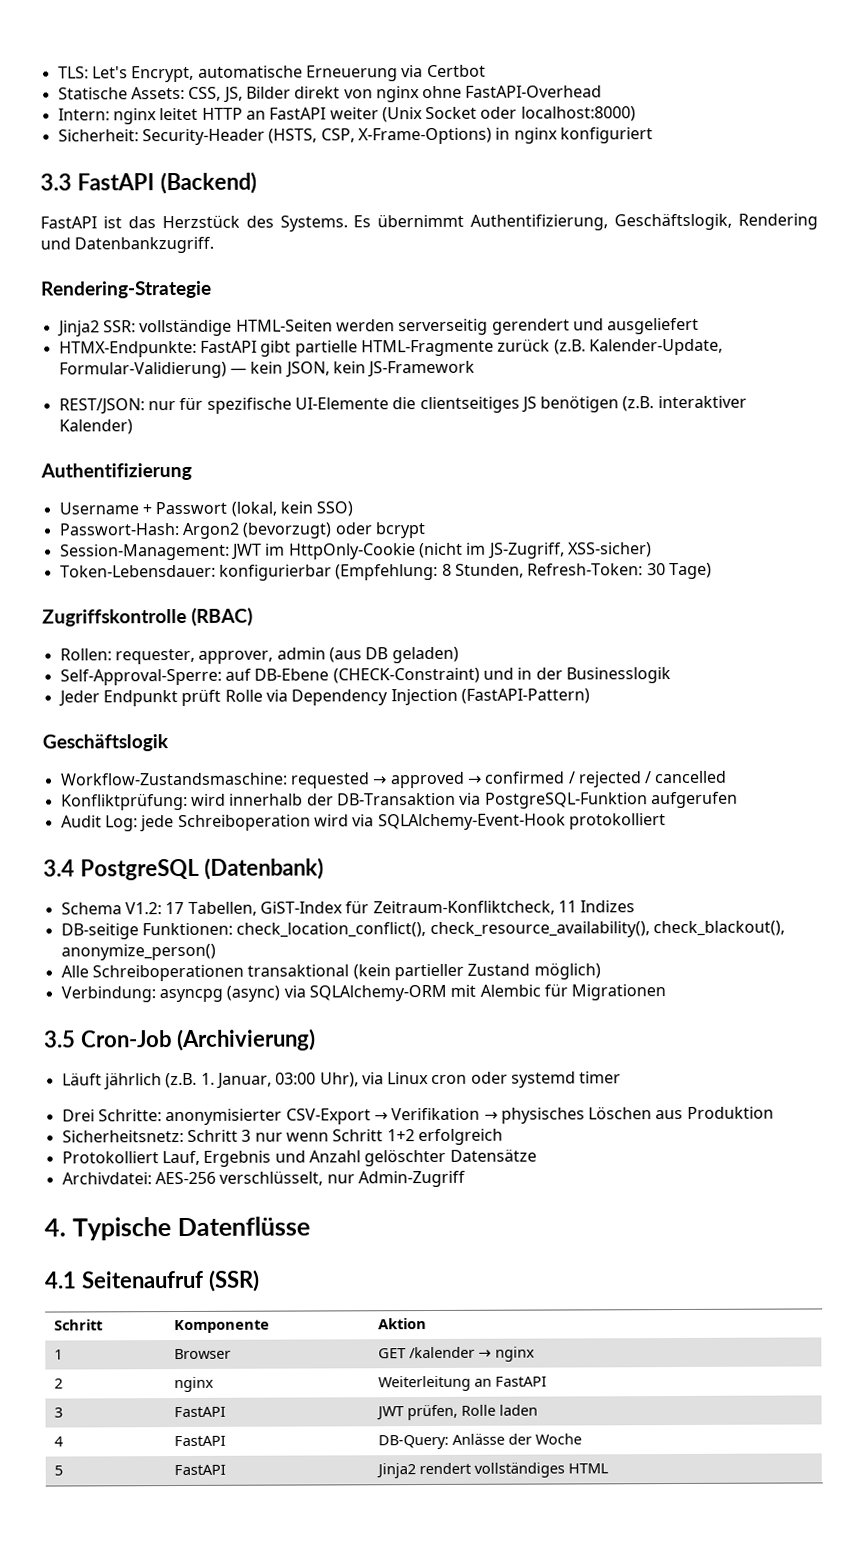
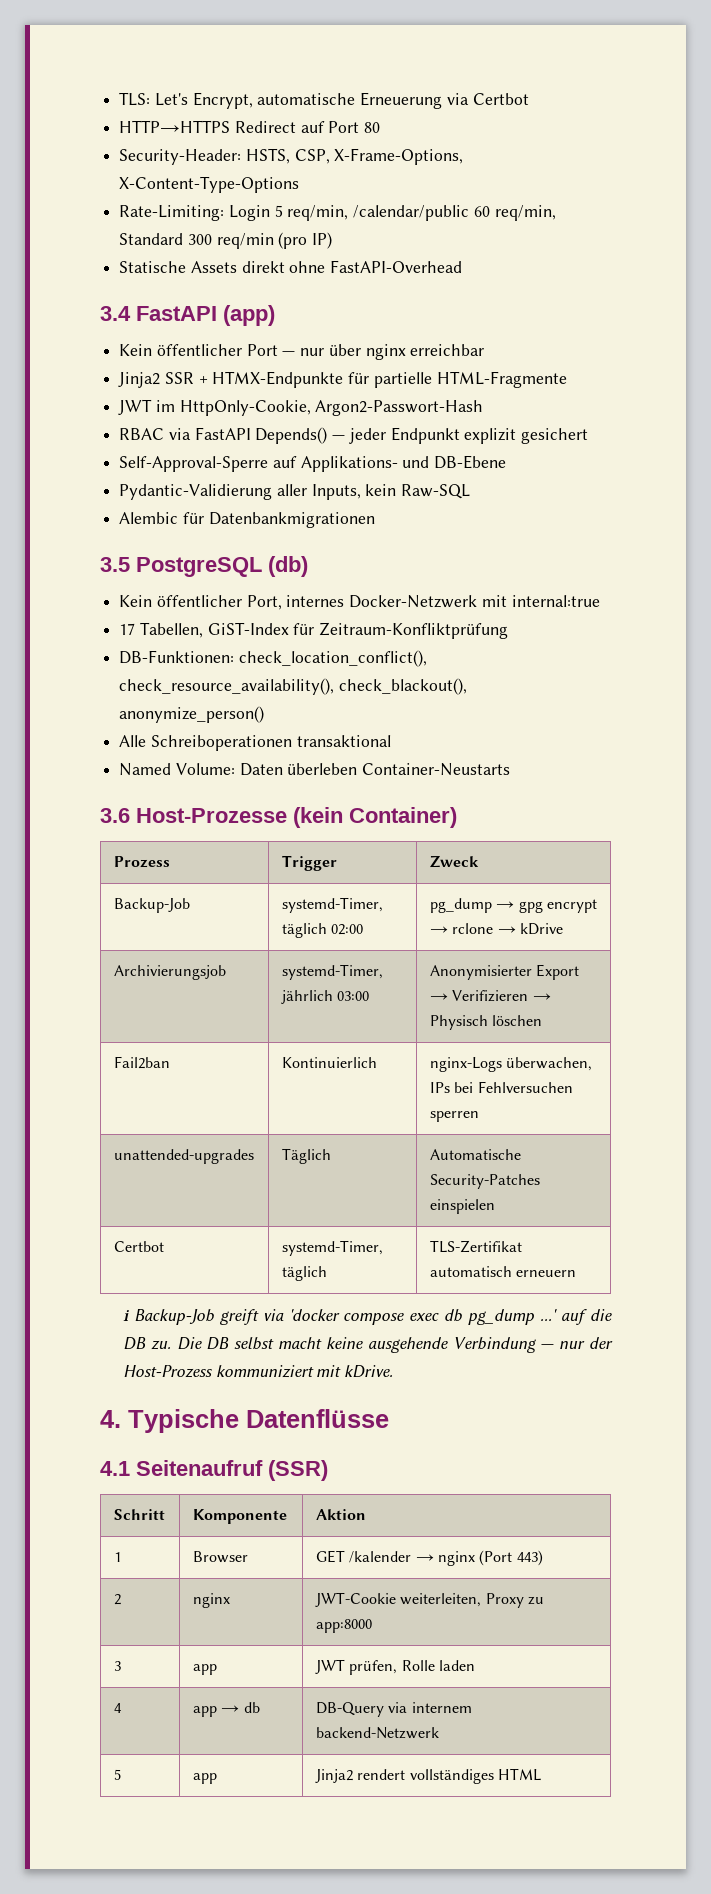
- Statische Assets: CSS, JS, Bilder direkt von nginx ohne FastAPI-Overhead
- Intern: nginx leitet HTTP an FastAPI weiter (Unix Socket oder localhost:8000)
- Sicherheit: Security-Header (HSTS, CSP, X-Frame-Options) in nginx konfiguriert
- 3.3 FastAPI (Backend)
- FastAPI ist das Herzstück des Systems. Es übernimmt Authentifizierung, Geschäftslogik, Rendering und Datenbankzugriff.
- Rendering-Strategie
- Jinja2 SSR: vollständige HTML-Seiten werden serverseitig gerendert und ausgeliefert
- HTMX-Endpunkte: FastAPI gibt partielle HTML-Fragmente zurück (z.B. Kalender-Update, Formular-Validierung) — kein JSON, kein JS-Framework
- REST/JSON: nur für spezifische UI-Elemente die clientseitiges JS benötigen (z.B. interaktiver Kalender)
- Authentifizierung
- Username + Passwort (lokal, kein SSO)
- Passwort-Hash: Argon2 (bevorzugt) oder bcrypt
- Session-Management: JWT im HttpOnly-Cookie (nicht im JS-Zugriff, XSS-sicher)
- Token-Lebensdauer: konfigurierbar (Empfehlung: 8 Stunden, Refresh-Token: 30 Tage)
- Zugriffskontrolle (RBAC)
- Rollen: requester, approver, admin (aus DB geladen)
- Self-Approval-Sperre: auf DB-Ebene (CHECK-Constraint) und in der Businesslogik
- Jeder Endpunkt prüft Rolle via Dependency Injection (FastAPI-Pattern)
- Geschäftslogik
- Workflow-Zustandsmaschine: requested → approved → confirmed / rejected / cancelled
- Konfliktprüfung: wird innerhalb der DB-Transaktion via PostgreSQL-Funktion aufgerufen
- Audit Log: jede Schreiboperation wird via SQLAlchemy-Event-Hook protokolliert
- 3.4 PostgreSQL (Datenbank)
- Schema V1.2: 17 Tabellen, GiST-Index für Zeitraum-Konfliktcheck, 11 Indizes
- DB-seitige Funktionen: check_location_conflict(), check_resource_availability(), check_blackout(), anonymize_person()
+ HTTP→HTTPS Redirect auf Port 80
+ Security-Header: HSTS, CSP, X-Frame-Options, X-Content-Type-Options
+ Rate-Limiting: Login 5 req/min, /calendar/public 60 req/min, Standard 300 req/min (pro IP)
+ Statische Assets direkt ohne FastAPI-Overhead
+ 3.4 FastAPI (app)
+ Kein öffentlicher Port — nur über nginx erreichbar
+ Jinja2 SSR + HTMX-Endpunkte für partielle HTML-Fragmente
+ JWT im HttpOnly-Cookie, Argon2-Passwort-Hash
+ RBAC via FastAPI Depends() — jeder Endpunkt explizit gesichert
+ Self-Approval-Sperre auf Applikations- und DB-Ebene
+ Pydantic-Validierung aller Inputs, kein Raw-SQL
+ Alembic für Datenbankmigrationen
+ 3.5 PostgreSQL (db)
+ Kein öffentlicher Port, internes Docker-Netzwerk mit internal:true
+ 17 Tabellen, GiST-Index für Zeitraum-Konfliktprüfung
+ DB-Funktionen: check_location_conflict(), check_resource_availability(), check_blackout(), anonymize_person()
- Alle Schreiboperationen transaktional (kein partieller Zustand möglich)
- Verbindung: asyncpg (async) via SQLAlchemy-ORM mit Alembic für Migrationen
- 3.5 Cron-Job (Archivierung)
- Läuft jährlich (z.B. 1. Januar, 03:00 Uhr), via Linux cron oder systemd timer
- Drei Schritte: anonymisierter CSV-Export → Verifikation → physisches Löschen aus Produktion
- Sicherheitsnetz: Schritt 3 nur wenn Schritt 1+2 erfolgreich
- Protokolliert Lauf, Ergebnis und Anzahl gelöschter Datensätze
- Archivdatei: AES-256 verschlüsselt, nur Admin-Zugriff
+ Alle Schreiboperationen transaktional
+ Named Volume: Daten überleben Container-Neustarts
+ 3.6 Host-Prozesse (kein Container)
+ Prozess | Trigger | Zweck
+ Backup-Job | systemd-Timer, täglich 02:00 | pg_dump → gpg encrypt → rclone → kDrive
+ Archivierungsjob | systemd-Timer, jährlich 03:00 | Anonymisierter Export → Verifizieren → Physisch löschen
+ Fail2ban | Kontinuierlich | nginx-Logs überwachen, IPs bei Fehlversuchen sperren
+ unattended-upgrades | Täglich | Automatische Security-Patches einspielen
+ Certbot | systemd-Timer, täglich | TLS-Zertifikat automatisch erneuern
+ ℹ Backup-Job greift via 'docker compose exec db pg_dump ...' auf die DB zu. Die DB selbst macht keine ausgehende Verbindung — nur der Host-Prozess kommuniziert mit kDrive.
- 1 | Browser | GET /kalender → nginx
+ 1 | Browser | GET /kalender → nginx (Port 443)
- 2 | nginx | Weiterleitung an FastAPI
+ 2 | nginx | JWT-Cookie weiterleiten, Proxy zu app:8000
- 3 | FastAPI | JWT prüfen, Rolle laden
+ 3 | app | JWT prüfen, Rolle laden
- 4 | FastAPI | DB-Query: Anlässe der Woche
+ 4 | app → db | DB-Query via internem backend-Netzwerk
- 5 | FastAPI | Jinja2 rendert vollständiges HTML
+ 5 | app | Jinja2 rendert vollständiges HTML

